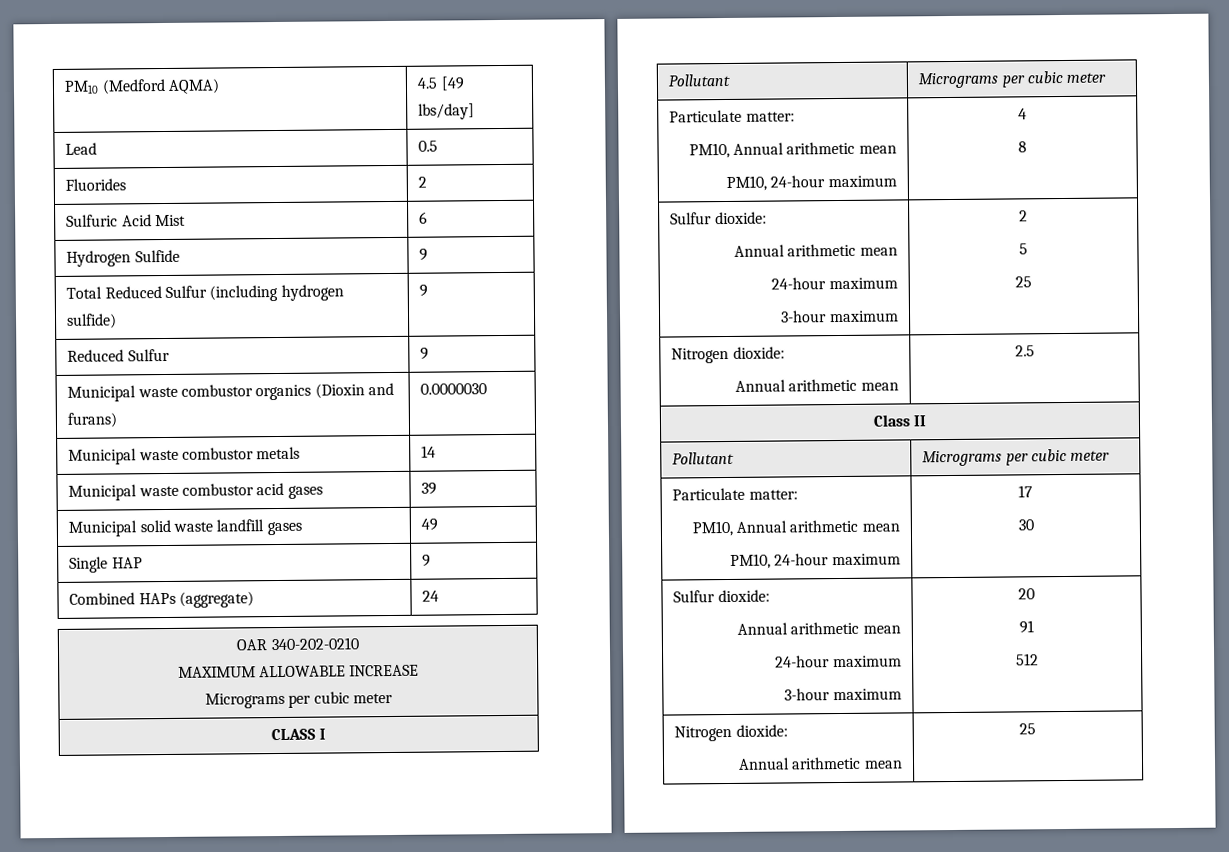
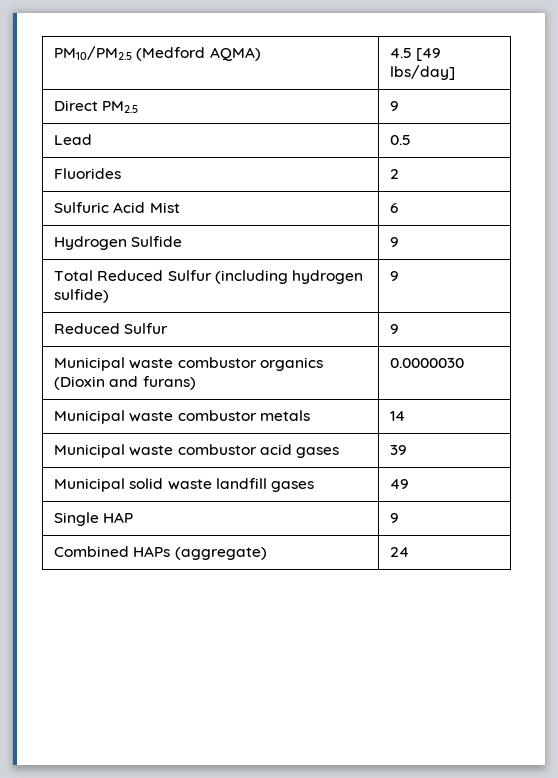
- PM10 (Medford AQMA) | 4.5 [49 lbs/day]
+ PM10/PM2.5 (Medford AQMA) | 4.5 [49 lbs/day]
+ Direct PM2.5 | 9
- OAR 340-202-0210
- MAXIMUM ALLOWABLE INCREASE
- Micrograms per cubic meter
- CLASS I
- Pollutant | Micrograms per cubic meter
- Particulate matter:
- PM10, Annual arithmetic mean
- PM10, 24-hour maximum | 4
- 8
- Sulfur dioxide:
- Annual arithmetic mean
- 24-hour maximum
- 3-hour maximum | 2
- 5
- 25
- Nitrogen dioxide:
- Annual arithmetic mean | 2.5
- Class II
- Pollutant | Micrograms per cubic meter
- Particulate matter:
- PM10, Annual arithmetic mean
- PM10, 24-hour maximum | 17
- 30
- Sulfur dioxide:
- Annual arithmetic mean
- 24-hour maximum
- 3-hour maximum | 20
- 91
- 512
- Nitrogen dioxide:
- Annual arithmetic mean | 25

